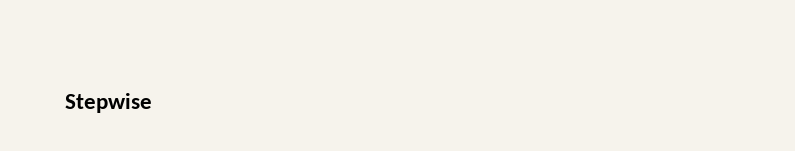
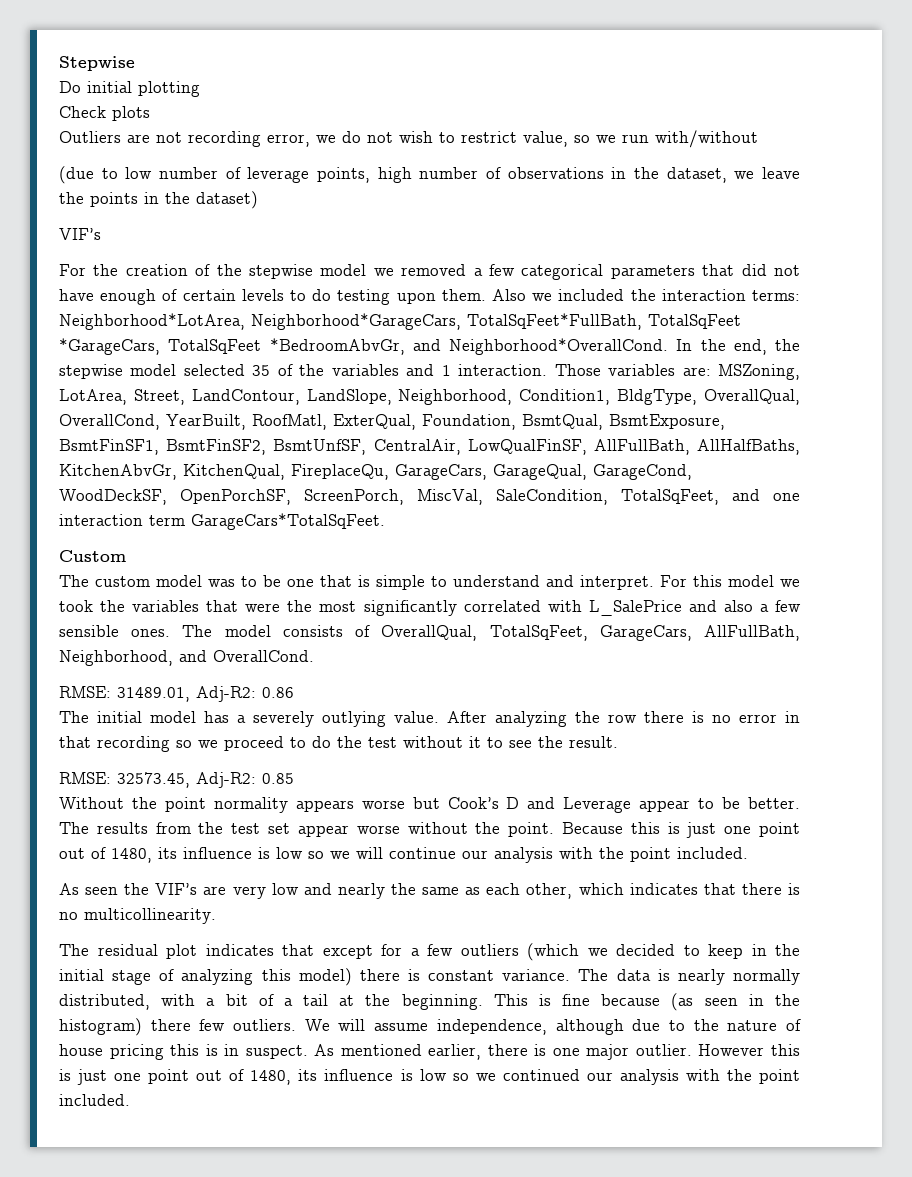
+ Do initial plotting
+ Check plots
+ Outliers are not recording error, we do not wish to restrict value, so we run with/without
+ (due to low number of leverage points, high number of observations in the dataset, we leave the points in the dataset)
+ VIF’s
+ For the creation of the stepwise model we removed a few categorical parameters that did not have enough of certain levels to do testing upon them. Also we included the interaction terms: Neighborhood*LotArea, Neighborhood*GarageCars, TotalSqFeet*FullBath, TotalSqFeet *GarageCars, TotalSqFeet *BedroomAbvGr, and Neighborhood*OverallCond. In the end, the stepwise model selected 35 of the variables and 1 interaction. Those variables are: MSZoning, LotArea, Street, LandContour, LandSlope, Neighborhood, Condition1, BldgType, OverallQual, OverallCond, YearBuilt, RoofMatl, ExterQual, Foundation, BsmtQual, BsmtExposure, BsmtFinSF1, BsmtFinSF2, BsmtUnfSF, CentralAir, LowQualFinSF, AllFullBath, AllHalfBaths, KitchenAbvGr, KitchenQual, FireplaceQu, GarageCars, GarageQual, GarageCond, WoodDeckSF, OpenPorchSF, ScreenPorch, MiscVal, SaleCondition, TotalSqFeet, and one interaction term GarageCars*TotalSqFeet.
+ Custom
+ The custom model was to be one that is simple to understand and interpret. For this model we took the variables that were the most significantly correlated with L_SalePrice and also a few sensible ones. The model consists of OverallQual, TotalSqFeet, GarageCars, AllFullBath, Neighborhood, and OverallCond.
+ RMSE: 31489.01, Adj-R2: 0.86
+ The initial model has a severely outlying value. After analyzing the row there is no error in that recording so we proceed to do the test without it to see the result.
+ RMSE: 32573.45, Adj-R2: 0.85
+ Without the point normality appears worse but Cook’s D and Leverage appear to be better. The results from the test set appear worse without the point. Because this is just one point out of 1480, its influence is low so we will continue our analysis with the point included.
+ As seen the VIF’s are very low and nearly the same as each other, which indicates that there is no multicollinearity.
+ The residual plot indicates that except for a few outliers (which we decided to keep in the initial stage of analyzing this model) there is constant variance. The data is nearly normally distributed, with a bit of a tail at the beginning. This is fine because (as seen in the histogram) there few outliers. We will assume independence, although due to the nature of house pricing this is in suspect. As mentioned earlier, there is one major outlier. However this is just one point out of 1480, its influence is low so we continued our analysis with the point included.

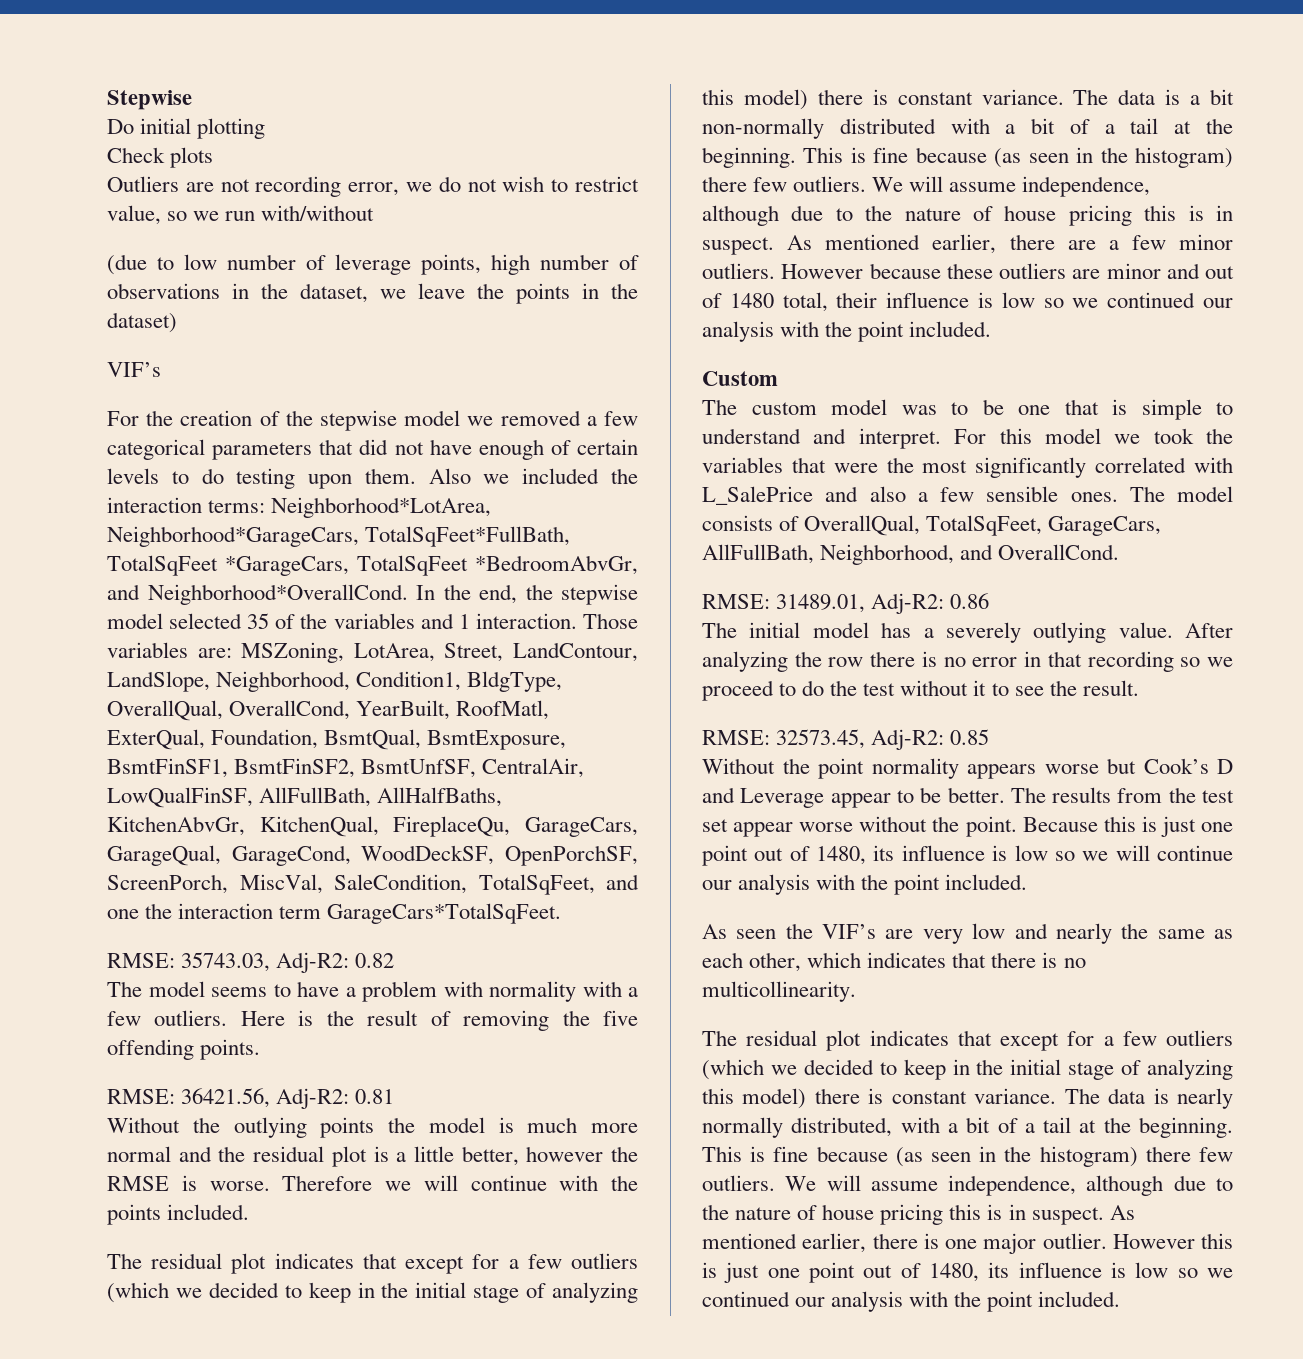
- Those variables are: MSZoning, LotArea, Street, LandContour, LandSlope, Neighborhood, Condition1, BldgType, OverallQual, OverallCond, YearBuilt, RoofMatl, ExterQual, Foundation, BsmtQual, BsmtExposure, BsmtFinSF1, BsmtFinSF2, BsmtUnfSF, CentralAir, LowQualFinSF, AllFullBath, AllHalfBaths, KitchenAbvGr, KitchenQual, FireplaceQu, GarageCars, GarageQual, GarageCond, WoodDeckSF, OpenPorchSF, ScreenPorch, MiscVal, SaleCondition, TotalSqFeet, and one interaction term GarageCars*TotalSqFeet.
+ Those variables are: MSZoning, LotArea, Street, LandContour, LandSlope, Neighborhood, Condition1, BldgType, OverallQual, OverallCond, YearBuilt, RoofMatl, ExterQual, Foundation, BsmtQual, BsmtExposure, BsmtFinSF1, BsmtFinSF2, BsmtUnfSF, CentralAir, LowQualFinSF, AllFullBath, AllHalfBaths, KitchenAbvGr, KitchenQual, FireplaceQu, GarageCars, GarageQual, GarageCond, WoodDeckSF, OpenPorchSF, ScreenPorch, MiscVal, SaleCondition, TotalSqFeet, and one the interaction term GarageCars*TotalSqFeet.
+ RMSE: 35743.03, Adj-R2: 0.82
+ The model seems to have a problem with normality with a few outliers. Here is the result of removing the five offending points.
+ RMSE: 36421.56, Adj-R2: 0.81
+ Without the outlying points the model is much more normal and the residual plot is a little better, however the RMSE is worse. Therefore we will continue with the points included.
+ The residual plot indicates that except for a few outliers (which we decided to keep in the initial stage of analyzing this model) there is constant variance. The data is a bit non-normally distributed with a bit of a tail at the beginning. This is fine because (as seen in the histogram) there few outliers. We will assume independence, although due to the nature of house pricing this is in suspect. As mentioned earlier, there are a few minor outliers. However because these outliers are minor and out of 1480 total, their influence is low so we continued our analysis with the point included.

